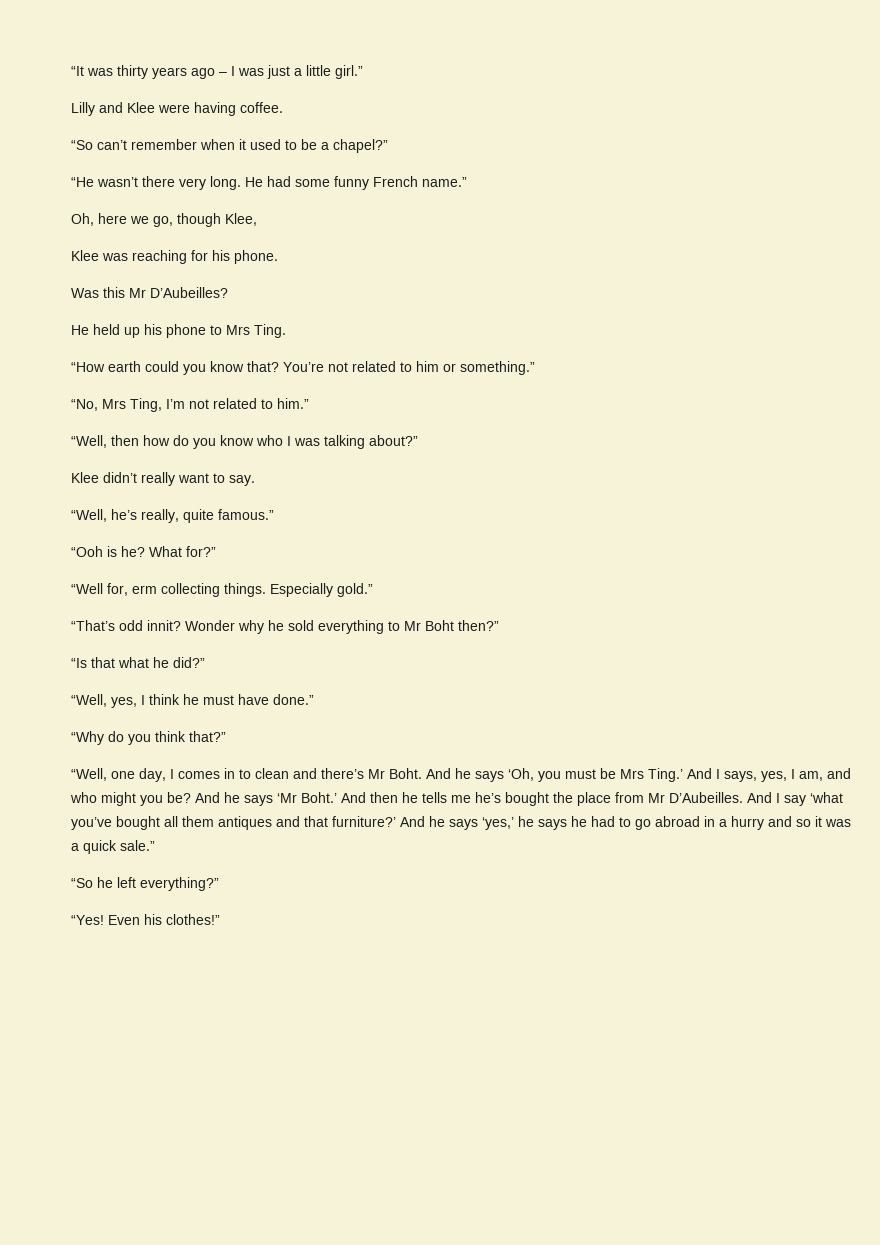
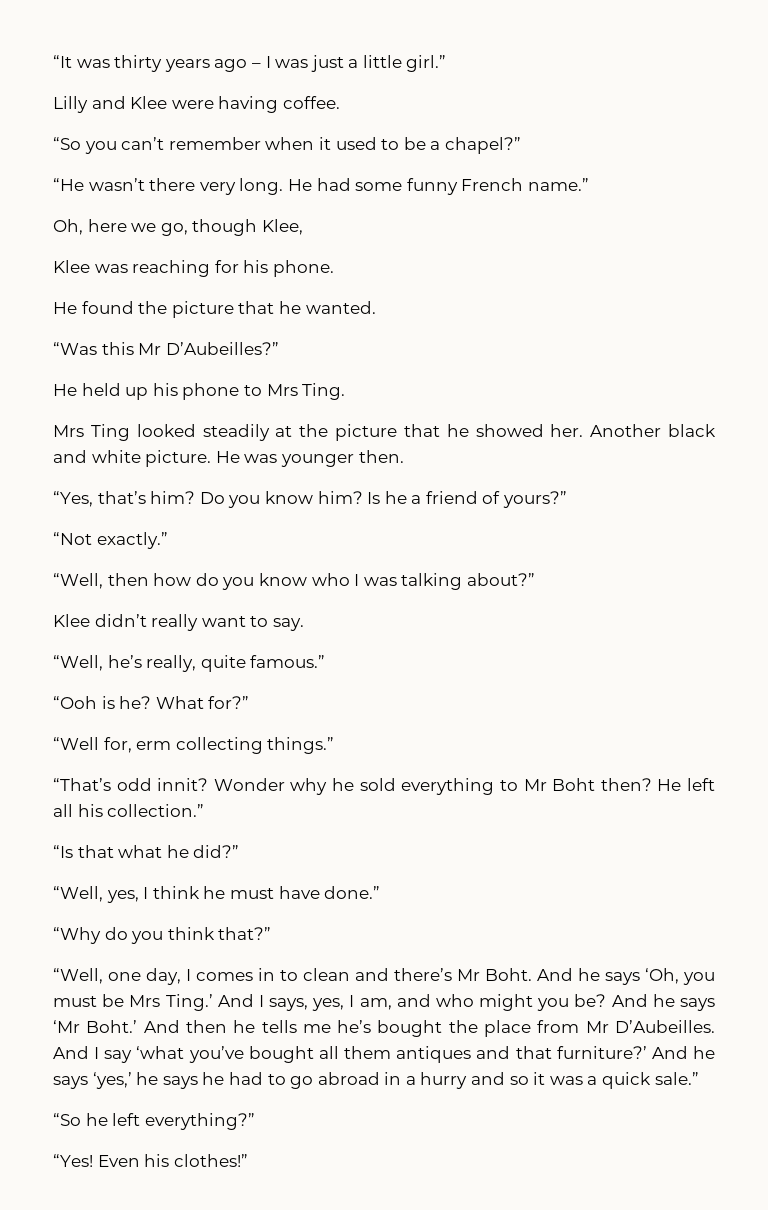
- “So can’t remember when it used to be a chapel?”
+ “So you can’t remember when it used to be a chapel?”
- Was this Mr D’Aubeilles?
+ He found the picture that he wanted.
+ “Was this Mr D’Aubeilles?”
- “How earth could you know that? You’re not related to him or something.”
- “No, Mrs Ting, I’m not related to him.”
+ Mrs Ting looked steadily at the picture that he showed her. Another black and white picture. He was younger then.
+ “Yes, that’s him? Do you know him? Is he a friend of yours?”
+ “Not exactly.”
- “Well for, erm collecting things. Especially gold.”
+ “Well for, erm collecting things.”
- Wonder why he sold everything to Mr Boht then?”
+ Wonder why he sold everything to Mr Boht then? He left all his collection.”

